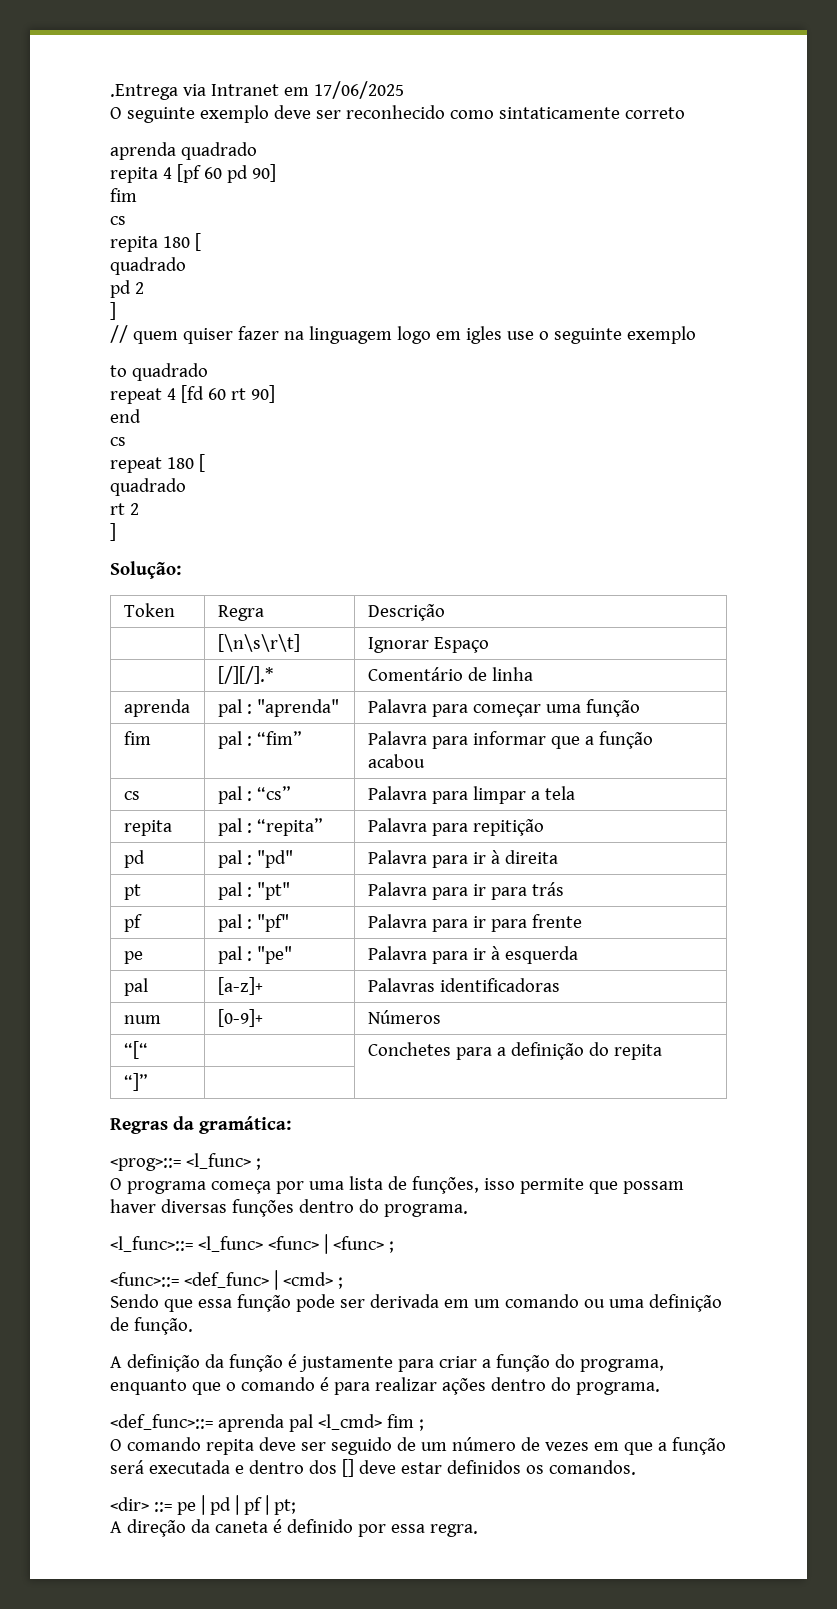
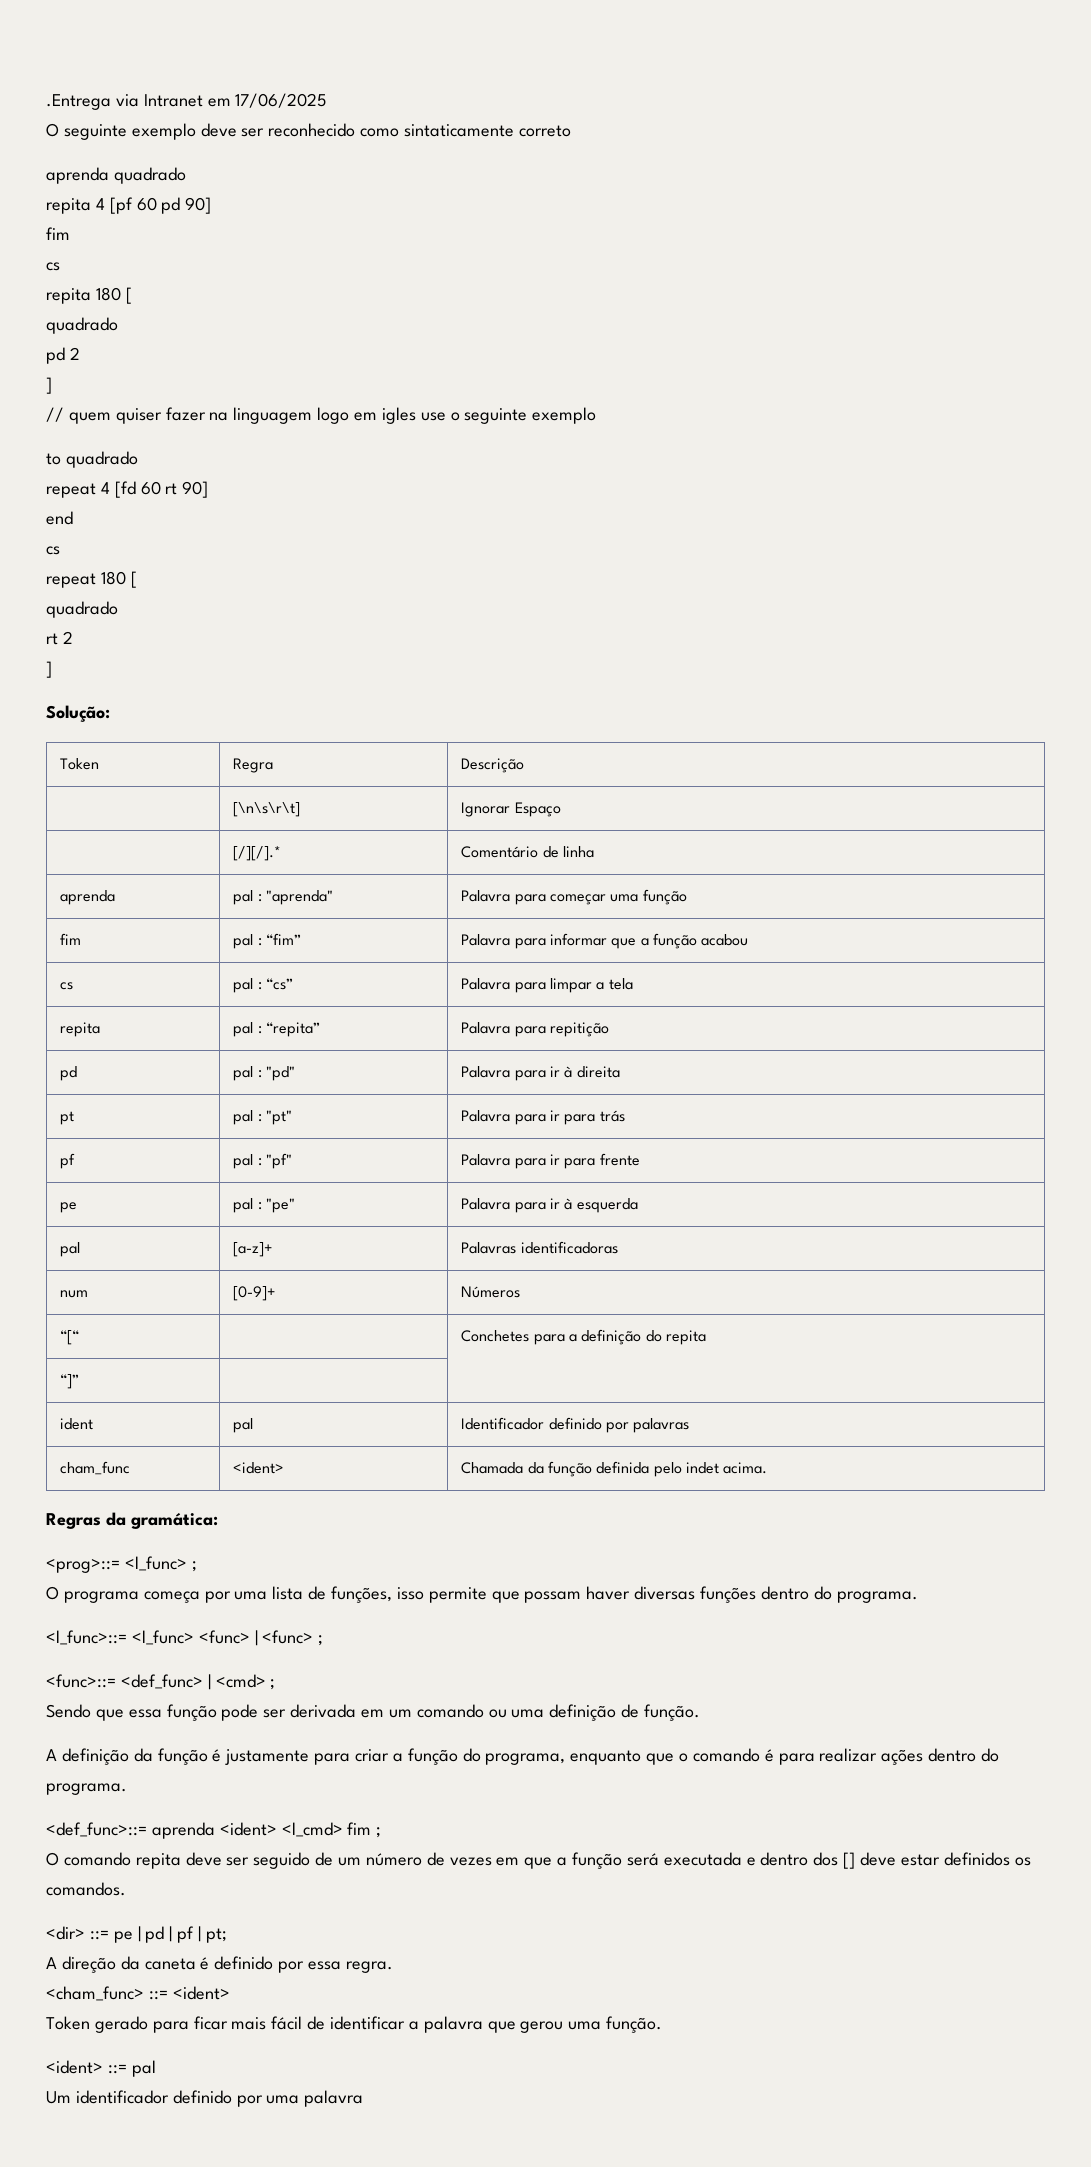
+ ident | pal | Identificador definido por palavras
+ cham_func | <ident> | Chamada da função definida pelo indet acima.
- <def_func>::= aprenda pal <l_cmd> fim ;
+ <def_func>::= aprenda <ident> <l_cmd> fim ;
+ <cham_func> ::= <ident>
+ Token gerado para ficar mais fácil de identificar a palavra que gerou uma função.
+ <ident> ::= pal
+ Um identificador definido por uma palavra

